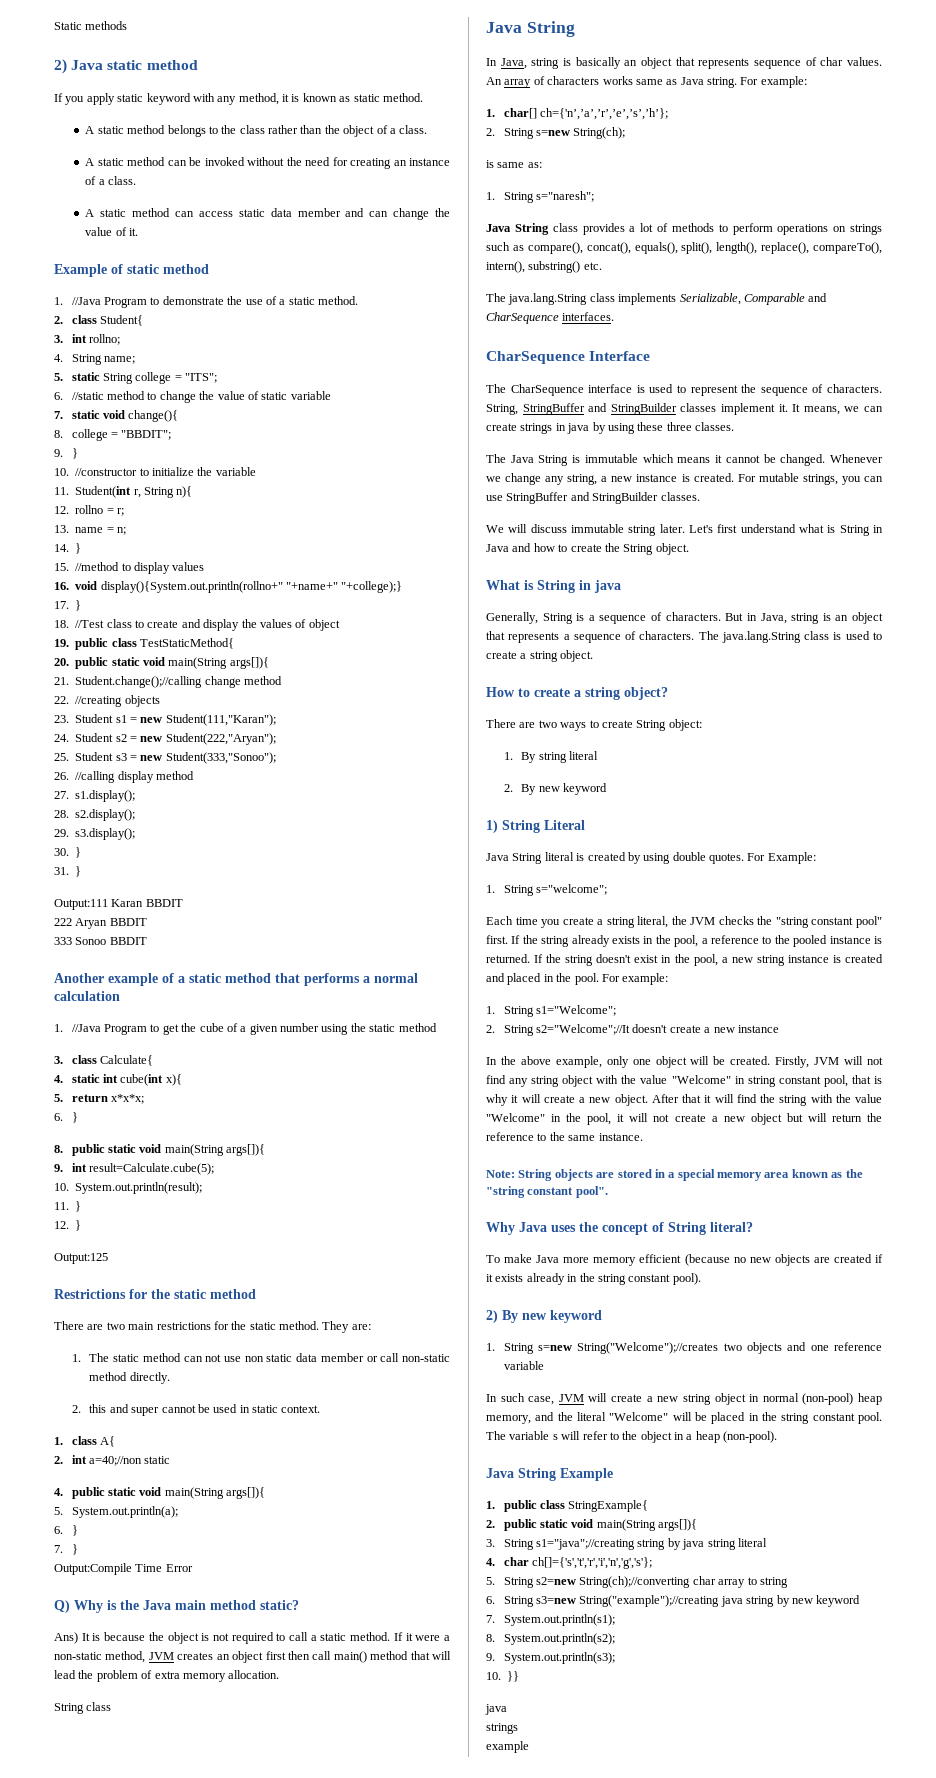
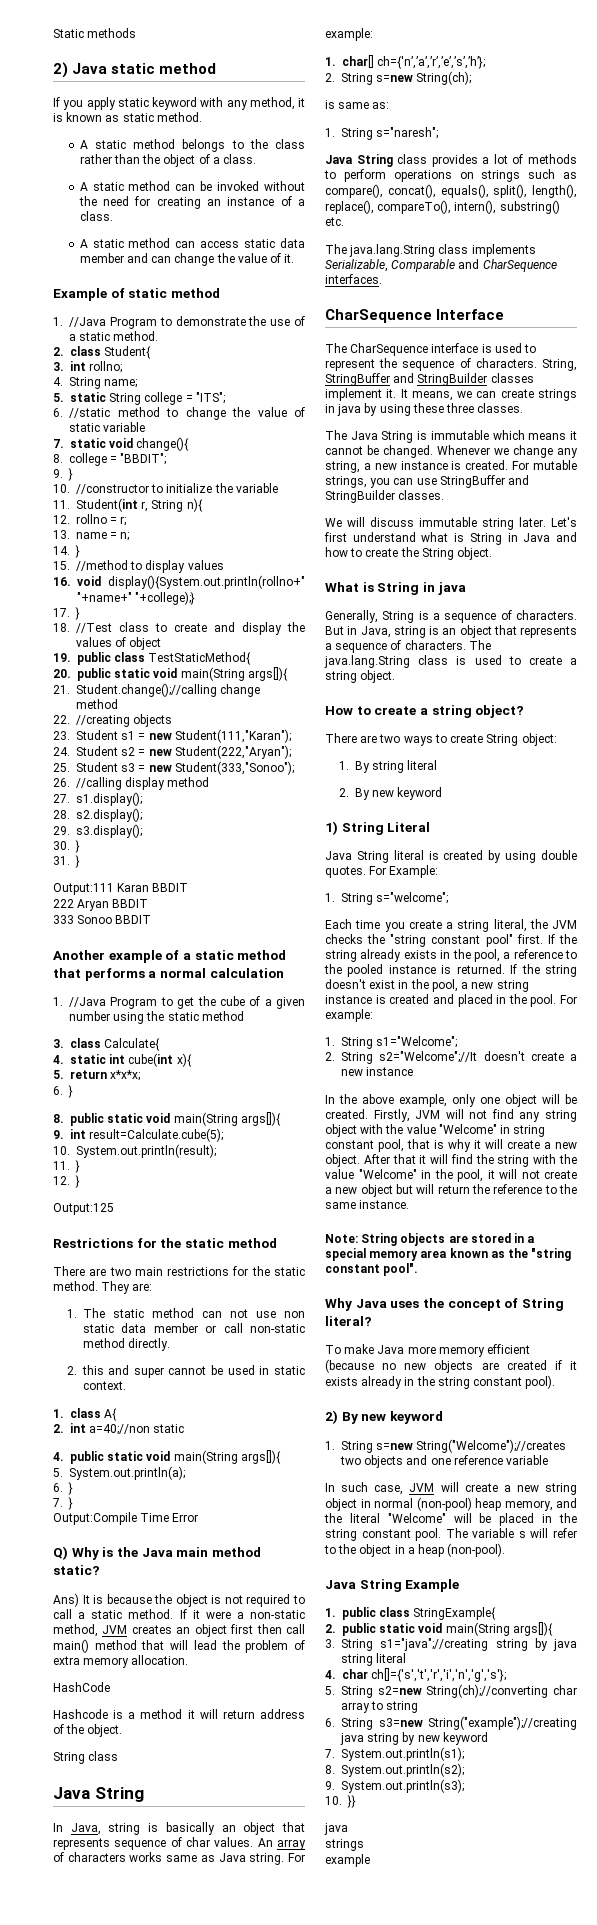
+ HashCode
+ Hashcode is a method it will return address of the object.

